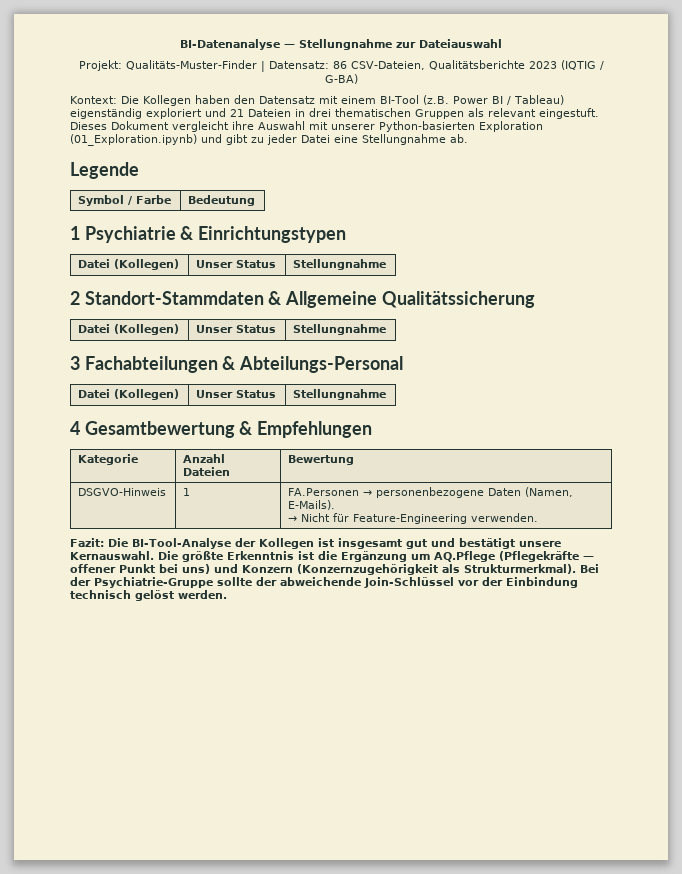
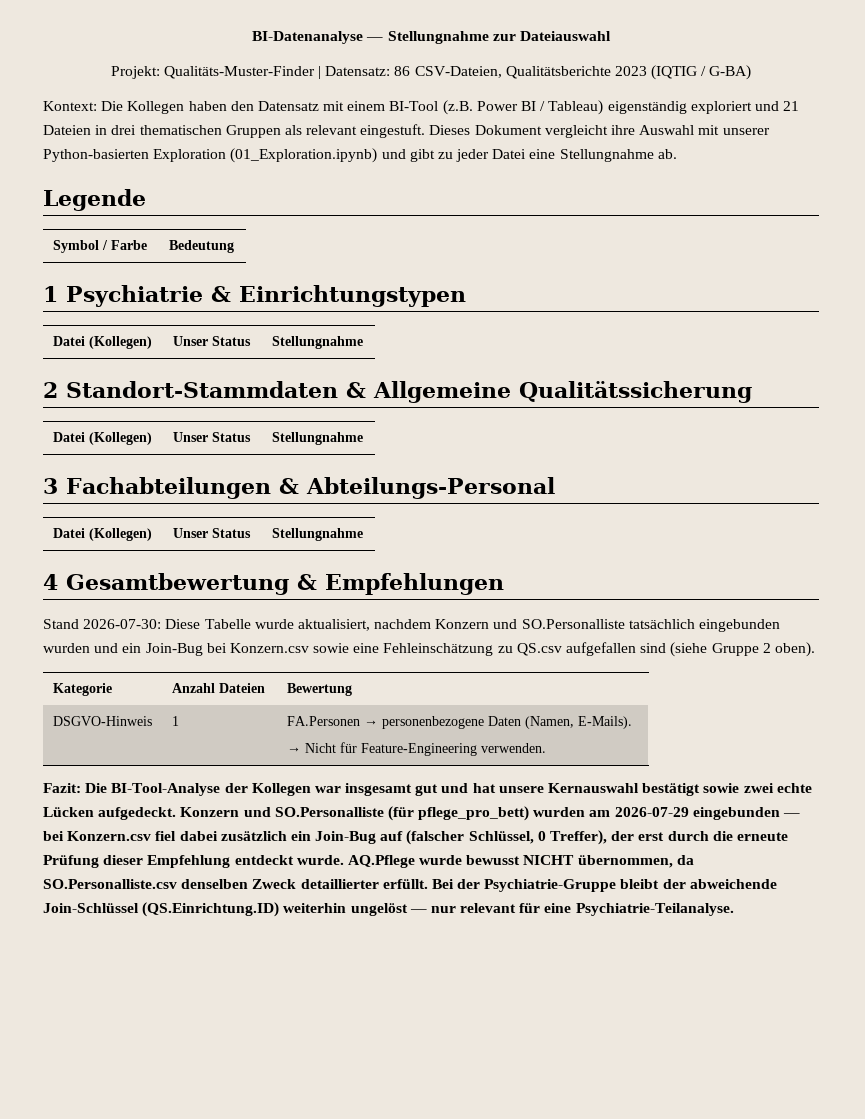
+ Stand 2026-07-30: Diese Tabelle wurde aktualisiert, nachdem Konzern und SO.Personalliste tatsächlich eingebunden wurden und ein Join-Bug bei Konzern.csv sowie eine Fehleinschätzung zu QS.csv aufgefallen sind (siehe Gruppe 2 oben).
- Fazit: Die BI-Tool-Analyse der Kollegen ist insgesamt gut und bestätigt unsere Kernauswahl. Die größte Erkenntnis ist die Ergänzung um AQ.Pflege (Pflegekräfte — offener Punkt bei uns) und Konzern (Konzernzugehörigkeit als Strukturmerkmal).
+ Fazit: Die BI-Tool-Analyse der Kollegen war insgesamt gut und hat unsere Kernauswahl bestätigt sowie zwei echte Lücken aufgedeckt. Konzern und SO.Personalliste (für pflege_pro_bett) wurden am 2026-07-29 eingebunden — bei Konzern.csv fiel dabei zusätzlich ein Join-Bug auf (falscher Schlüssel, 0 Treffer), der erst durch die erneute Prüfung dieser Empfehlung entdeckt wurde. AQ.Pflege wurde bewusst NICHT übernommen, da SO.Personalliste.csv denselben Zweck detaillierter erfüllt.
- Bei der Psychiatrie-Gruppe sollte der abweichende Join-Schlüssel vor der Einbindung technisch gelöst werden.
+ Bei der Psychiatrie-Gruppe bleibt der abweichende Join-Schlüssel (QS.Einrichtung.ID) weiterhin ungelöst — nur relevant für eine Psychiatrie-Teilanalyse.

